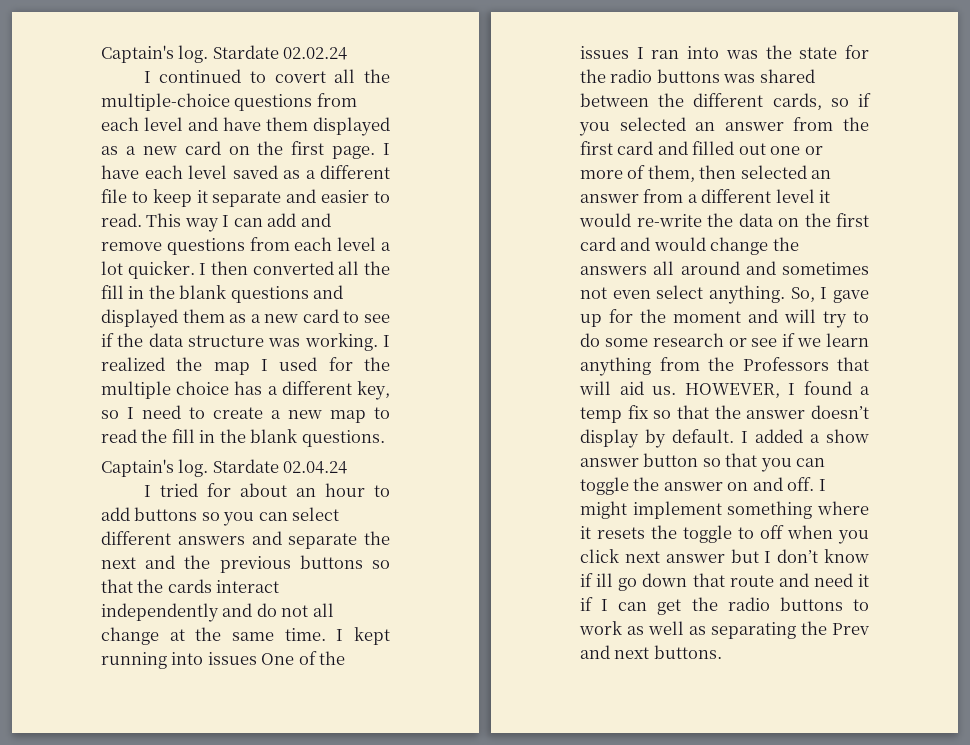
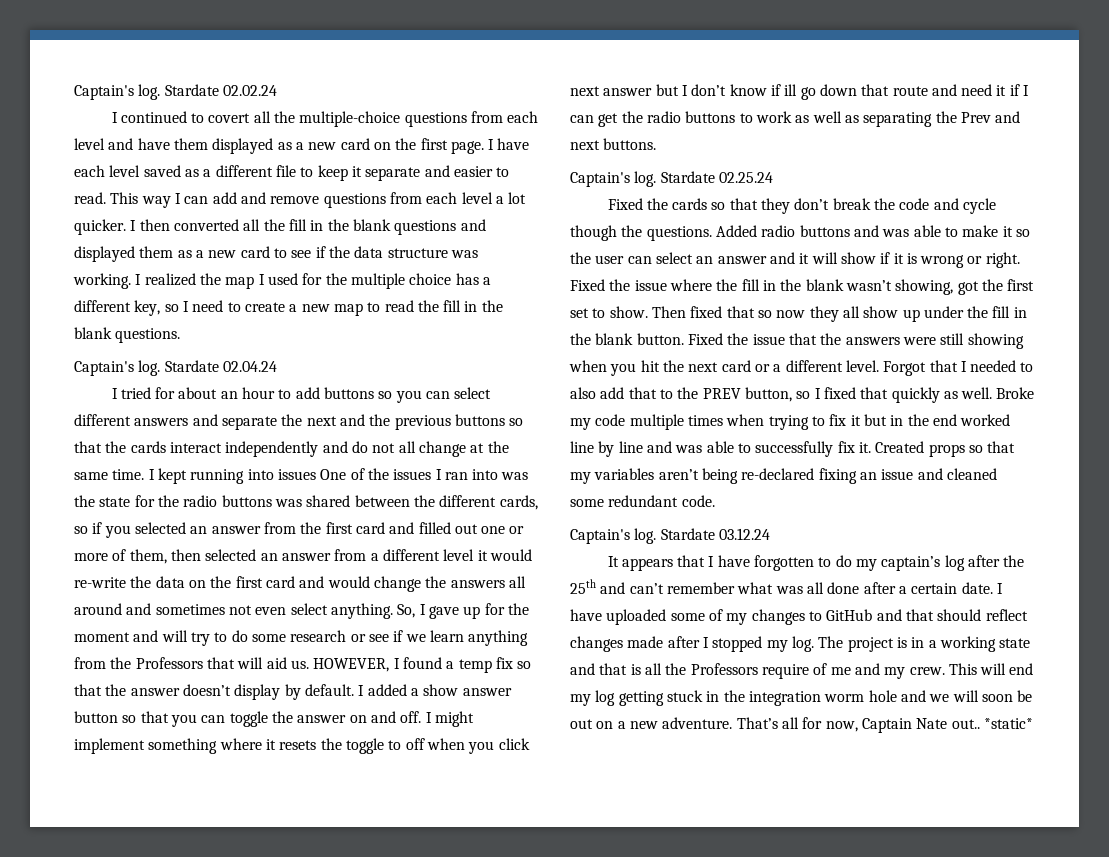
+ Captain's log. Stardate 02.25.24
+ Fixed the cards so that they don’t break the code and cycle though the questions. Added radio buttons and was able to make it so the user can select an answer and it will show if it is wrong or right. Fixed the issue where the fill in the blank wasn’t showing, got the first set to show. Then fixed that so now they all show up under the fill in the blank button. Fixed the issue that the answers were still showing when you hit the next card or a different level. Forgot that I needed to also add that to the PREV button, so I fixed that quickly as well. Broke my code multiple times when trying to fix it but in the end worked line by line and was able to successfully fix it. Created props so that my variables aren’t being re-declared fixing an issue and cleaned some redundant code.
+ Captain's log. Stardate 03.12.24
+ It appears that I have forgotten to do my captain’s log after the 25th and can’t remember what was all done after a certain date. I have uploaded some of my changes to GitHub and that should reflect changes made after I stopped my log. The project is in a working state and that is all the Professors require of me and my crew. This will end my log getting stuck in the integration worm hole and we will soon be out on a new adventure. That’s all for now, Captain Nate out.. *static*

